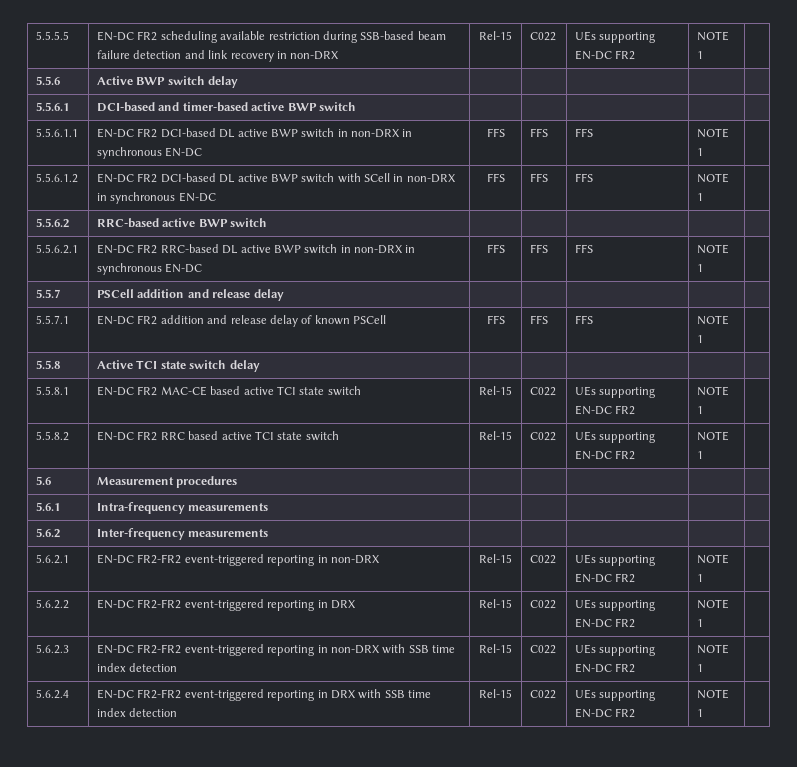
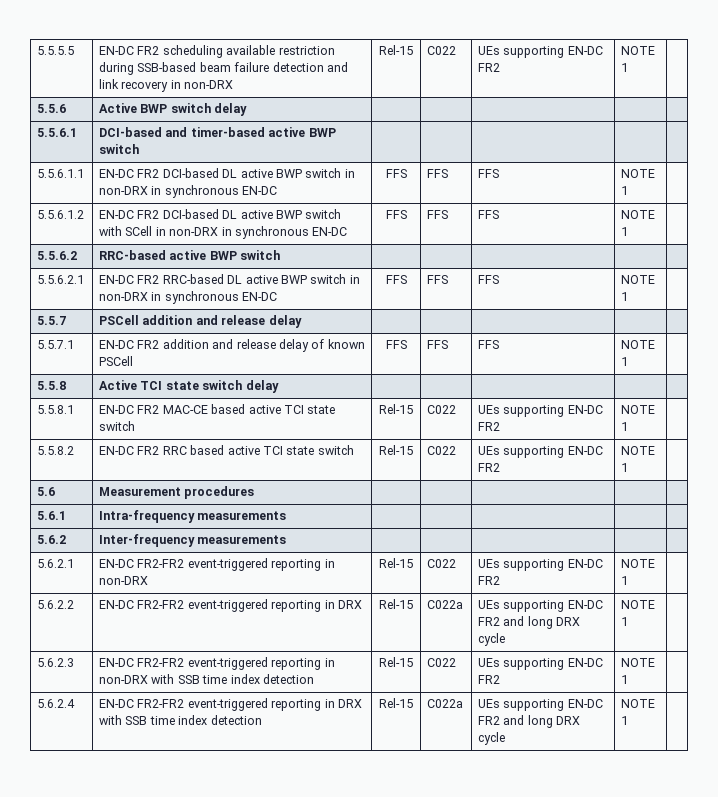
- 5.6.2.2 | EN-DC FR2-FR2 event-triggered reporting in DRX | Rel-15 | C022 | UEs supporting EN-DC FR2 | NOTE 1 |
+ 5.6.2.2 | EN-DC FR2-FR2 event-triggered reporting in DRX | Rel-15 | C022a | UEs supporting EN-DC FR2 and long DRX cycle | NOTE 1 |
- 5.6.2.4 | EN-DC FR2-FR2 event-triggered reporting in DRX with SSB time index detection | Rel-15 | C022 | UEs supporting EN-DC FR2 | NOTE 1 |
+ 5.6.2.4 | EN-DC FR2-FR2 event-triggered reporting in DRX with SSB time index detection | Rel-15 | C022a | UEs supporting EN-DC FR2 and long DRX cycle | NOTE 1 |

